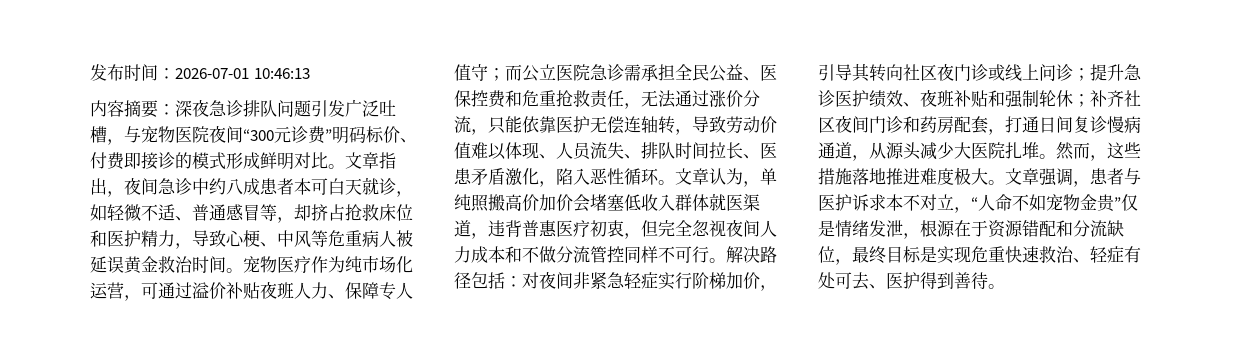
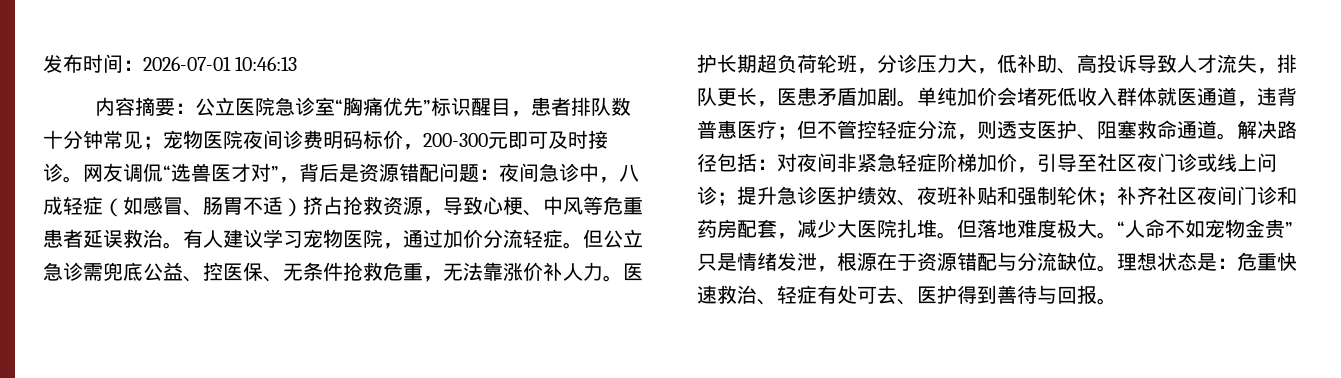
- 内容摘要：深夜急诊排队问题引发广泛吐槽，与宠物医院夜间“300元诊费”明码标价、付费即接诊的模式形成鲜明对比。文章指出，夜间急诊中约八成患者本可白天就诊，如轻微不适、普通感冒等，却挤占抢救床位和医护精力，导致心梗、中风等危重病人被延误黄金救治时间。宠物医疗作为纯市场化运营，可通过溢价补贴夜班人力、保障专人值守；而公立医院急诊需承担全民公益、医保控费和危重抢救责任，无法通过涨价分流，只能依靠医护无偿连轴转，导致劳动价值难以体现、人员流失、排队时间拉长、医患矛盾激化，陷入恶性循环。文章认为，单纯照搬高价加价会堵塞低收入群体就医渠道，违背普惠医疗初衷，但完全忽视夜间人力成本和不做分流管控同样不可行。
+ 内容摘要：公立医院急诊室“胸痛优先”标识醒目，患者排队数十分钟常见；宠物医院夜间诊费明码标价，200-300元即可及时接诊。网友调侃“选兽医才对”，背后是资源错配问题：夜间急诊中，八成轻症（如感冒、肠胃不适）挤占抢救资源，导致心梗、中风等危重患者延误救治。有人建议学习宠物医院，通过加价分流轻症。但公立急诊需兜底公益、控医保、无条件抢救危重，无法靠涨价补人力。医护长期超负荷轮班，分诊压力大，低补助、高投诉导致人才流失，排队更长，医患矛盾加剧。单纯加价会堵死低收入群体就医通道，违背普惠医疗；但不管控轻症分流，则透支医护、阻塞救命通道。
- 解决路径包括：对夜间非紧急轻症实行阶梯加价，引导其转向社区夜门诊或线上问诊；提升急诊医护绩效、夜班补贴和强制轮休；补齐社区夜间门诊和药房配套，打通日间复诊慢病通道，从源头减少大医院扎堆。然而，这些措施落地推进难度极大。文章强调，患者与医护诉求本不对立，“人命不如宠物金贵”仅是情绪发泄，根源在于资源错配和分流缺位，最终目标是实现危重快速救治、轻症有处可去、医护得到善待。
+ 解决路径包括：对夜间非紧急轻症阶梯加价，引导至社区夜门诊或线上问诊；提升急诊医护绩效、夜班补贴和强制轮休；补齐社区夜间门诊和药房配套，减少大医院扎堆。但落地难度极大。“人命不如宠物金贵”只是情绪发泄，根源在于资源错配与分流缺位。理想状态是：危重快速救治、轻症有处可去、医护得到善待与回报。

